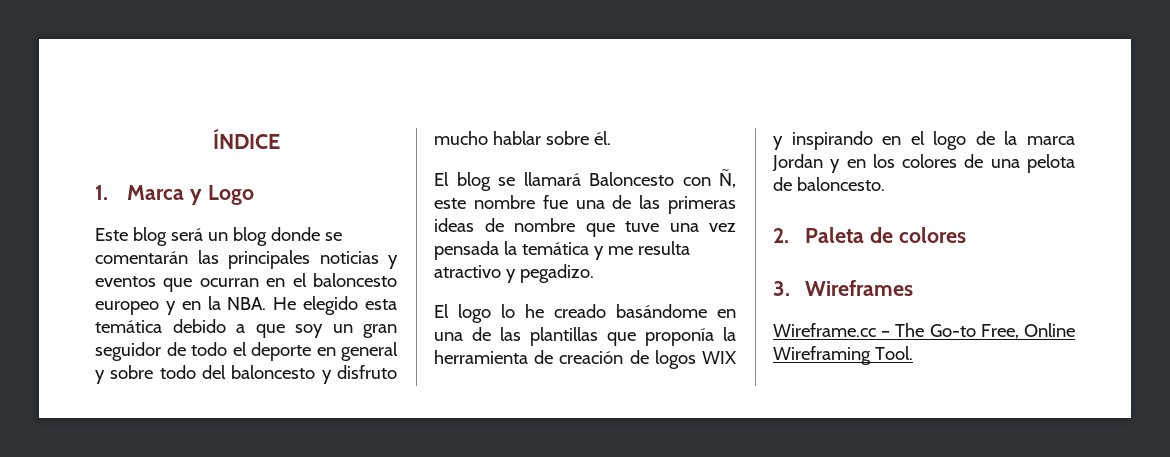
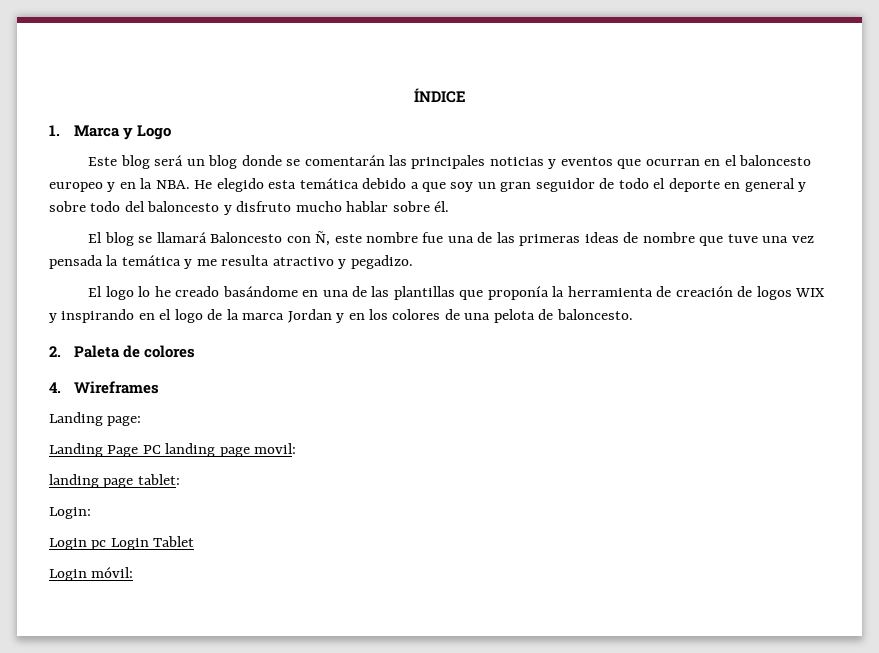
- 3. Wireframes
+ 4. Wireframes
- Wireframe.cc – The Go-to Free, Online Wireframing Tool.
+ Landing page:
+ Landing Page PC landing page movil:
+ landing page tablet:
+ Login:
+ Login pc Login Tablet
+ Login móvil:

